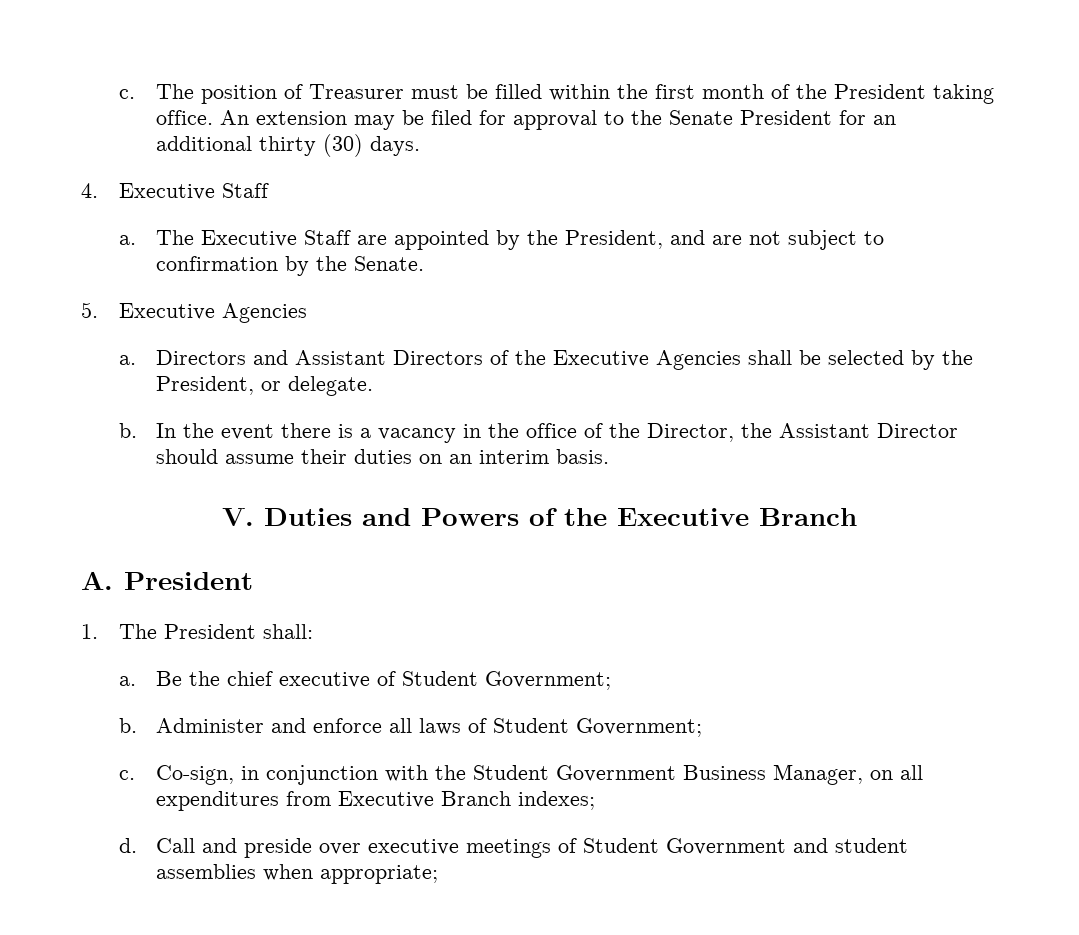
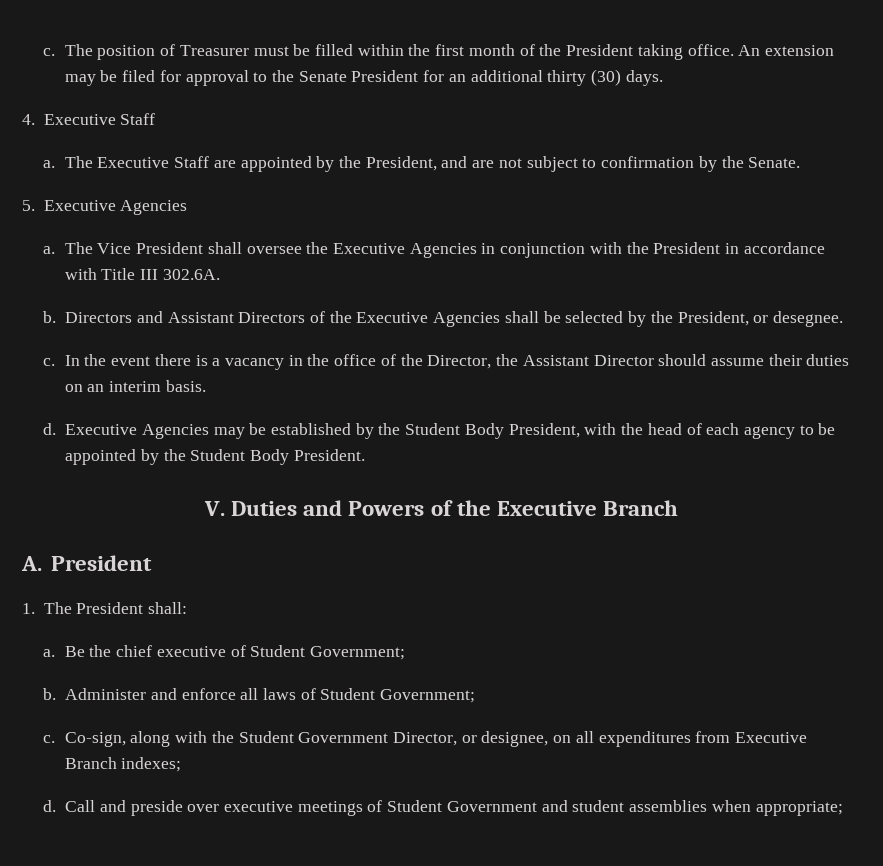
+ The Vice President shall oversee the Executive Agencies in conjunction with the President in accordance with Title III 302.6A.
+ b.
- Directors and Assistant Directors of the Executive Agencies shall be selected by the President, or delegate.
- b.
+ Directors and Assistant Directors of the Executive Agencies shall be selected by the President, or desegnee.
+ c.
+ d. Executive Agencies may be established by the Student Body President, with the head of each agency to be appointed by the Student Body President.
- Co-sign, in conjunction with the Student Government Business Manager, on all expenditures from Executive Branch indexes;
+ Co-sign, along with the Student Government Director, or designee, on all expenditures from Executive Branch indexes;

